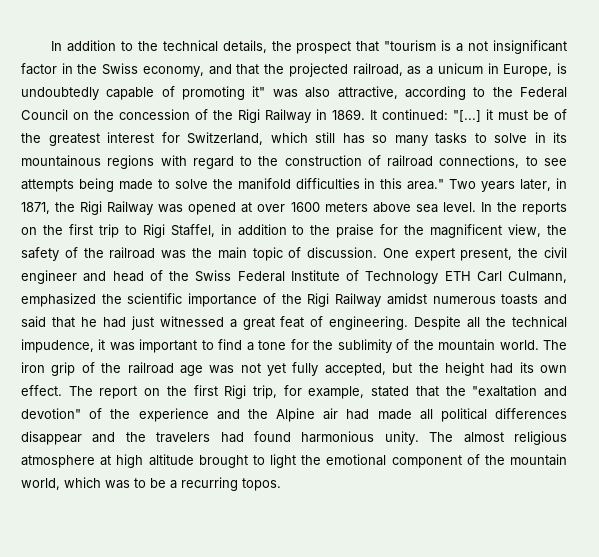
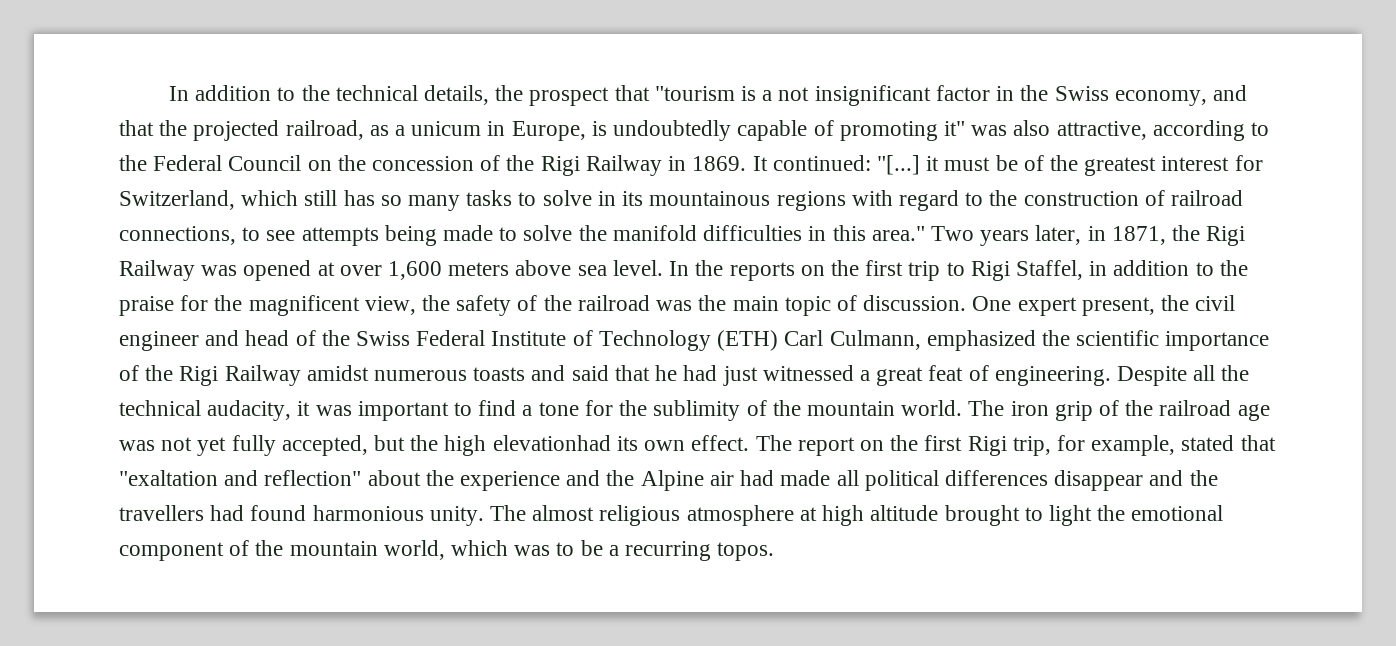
- Two years later, in 1871, the Rigi Railway was opened at over 1600 meters above sea level.
+ Two years later, in 1871, the Rigi Railway was opened at over 1,600 meters above sea level.
- One expert present, the civil engineer and head of the Swiss Federal Institute of Technology ETH Carl Culmann, emphasized the scientific importance of the Rigi Railway amidst numerous toasts and said that he had just witnessed a great feat of engineering.
+ One expert present, the civil engineer and head of the Swiss Federal Institute of Technology (ETH) Carl Culmann, emphasized the scientific importance of the Rigi Railway amidst numerous toasts and said that he had just witnessed a great feat of engineering.
- Despite all the technical impudence, it was important to find a tone for the sublimity of the mountain world.
+ Despite all the technical audacity, it was important to find a tone for the sublimity of the mountain world.
- The iron grip of the railroad age was not yet fully accepted, but the height had its own effect.
+ The iron grip of the railroad age was not yet fully accepted, but the high elevationhad its own effect.
- The report on the first Rigi trip, for example, stated that the "exaltation and devotion" of the experience and the Alpine air had made all political differences disappear and the travelers had found harmonious unity.
+ The report on the first Rigi trip, for example, stated that "exaltation and reflection" about the experience and the Alpine air had made all political differences disappear and the travellers had found harmonious unity.

